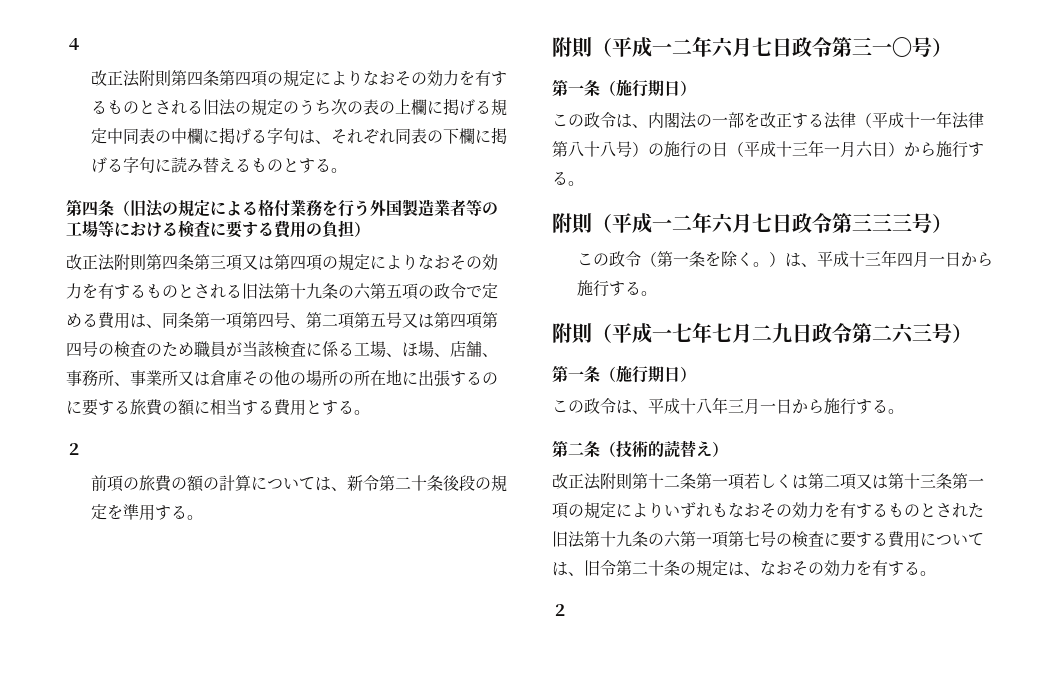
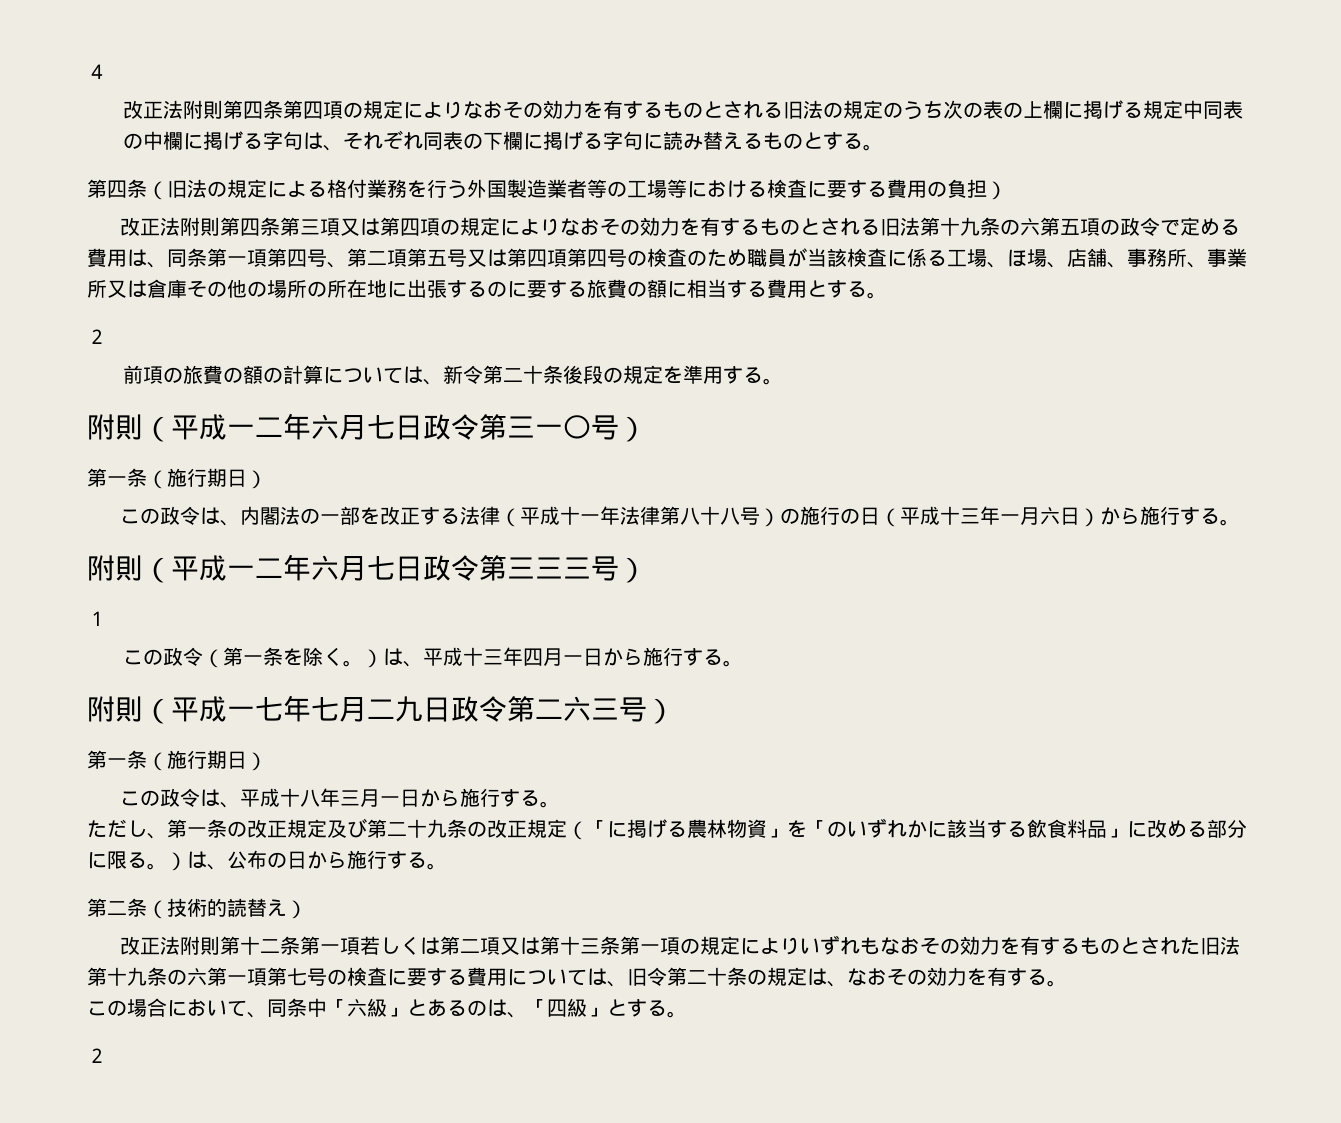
+ １
+ ただし、第一条の改正規定及び第二十九条の改正規定（「に掲げる農林物資」を「のいずれかに該当する飲食料品」に改める部分に限る。）は、公布の日から施行する。
+ この場合において、同条中「六級」とあるのは、「四級」とする。

